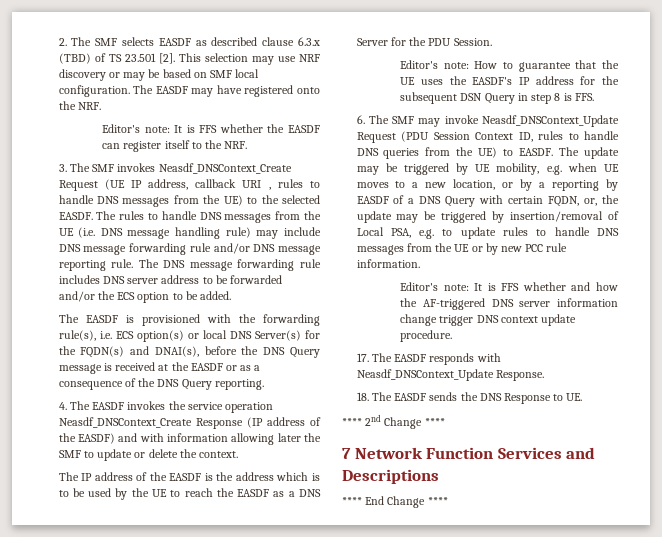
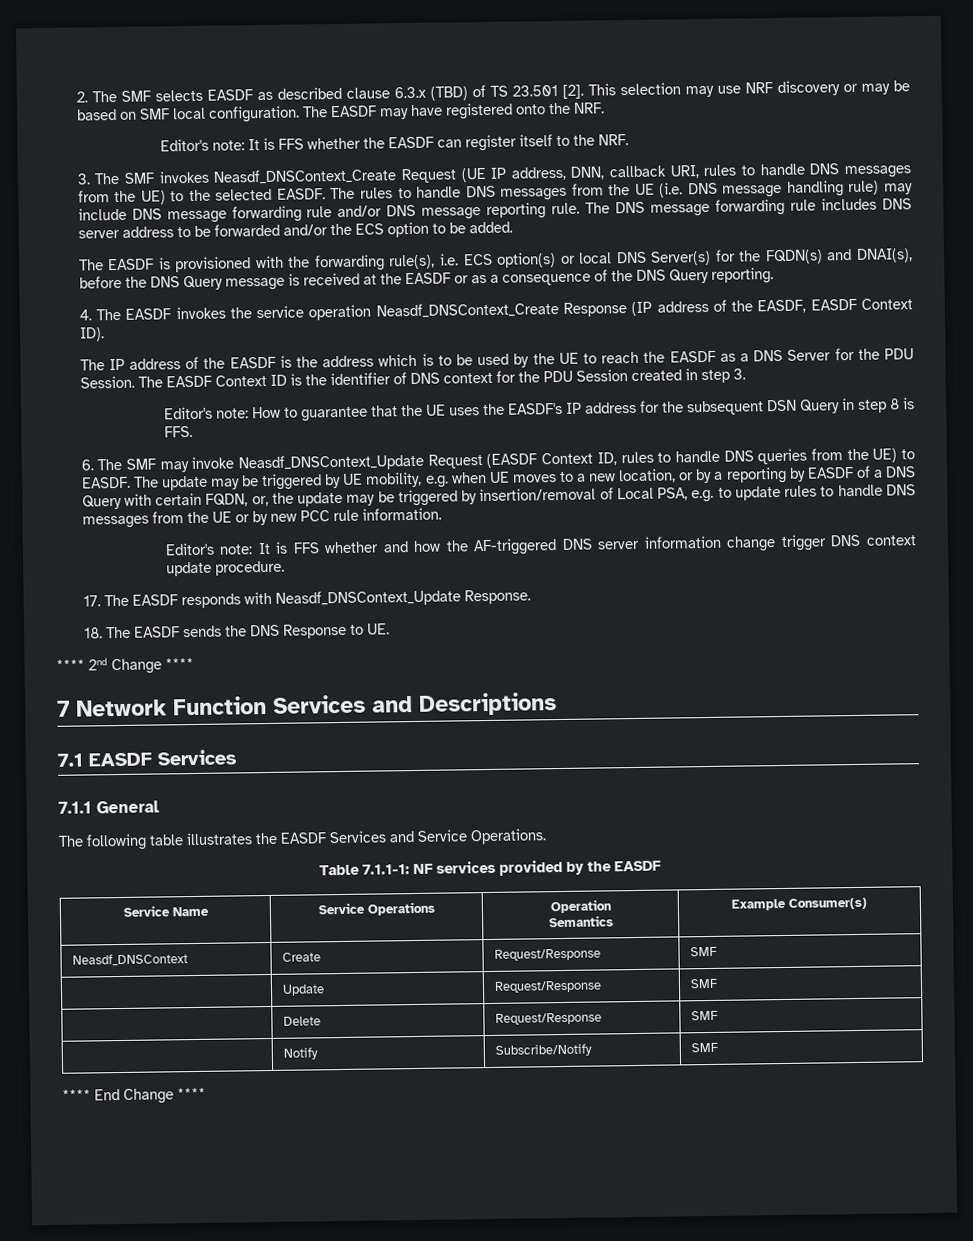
- 3. The SMF invokes Neasdf_DNSContext_Create Request (UE IP address, callback URI , rules to handle DNS messages from the UE) to the selected EASDF.
+ 3. The SMF invokes Neasdf_DNSContext_Create Request (UE IP address, DNN, callback URI, rules to handle DNS messages from the UE) to the selected EASDF.
- 4. The EASDF invokes the service operation Neasdf_DNSContext_Create Response (IP address of the EASDF) and with information allowing later the SMF to update or delete the context.
+ 4. The EASDF invokes the service operation Neasdf_DNSContext_Create Response (IP address of the EASDF, EASDF Context ID).
+ The EASDF Context ID is the identifier of DNS context for the PDU Session created in step 3.
- 6. The SMF may invoke Neasdf_DNSContext_Update Request (PDU Session Context ID, rules to handle DNS queries from the UE) to EASDF.
+ 6. The SMF may invoke Neasdf_DNSContext_Update Request (EASDF Context ID, rules to handle DNS queries from the UE) to EASDF.
+ 7.1 EASDF Services
+ 7.1.1 General
+ The following table illustrates the EASDF Services and Service Operations.
+ Table 7.1.1-1: NF services provided by the EASDF
+ Service Name | Service Operations | Operation
+ Semantics | Example Consumer(s)
+ Neasdf_DNSContext | Create | Request/Response | SMF
+ | Update | Request/Response | SMF
+ | Delete | Request/Response | SMF
+ | Notify | Subscribe/Notify | SMF

